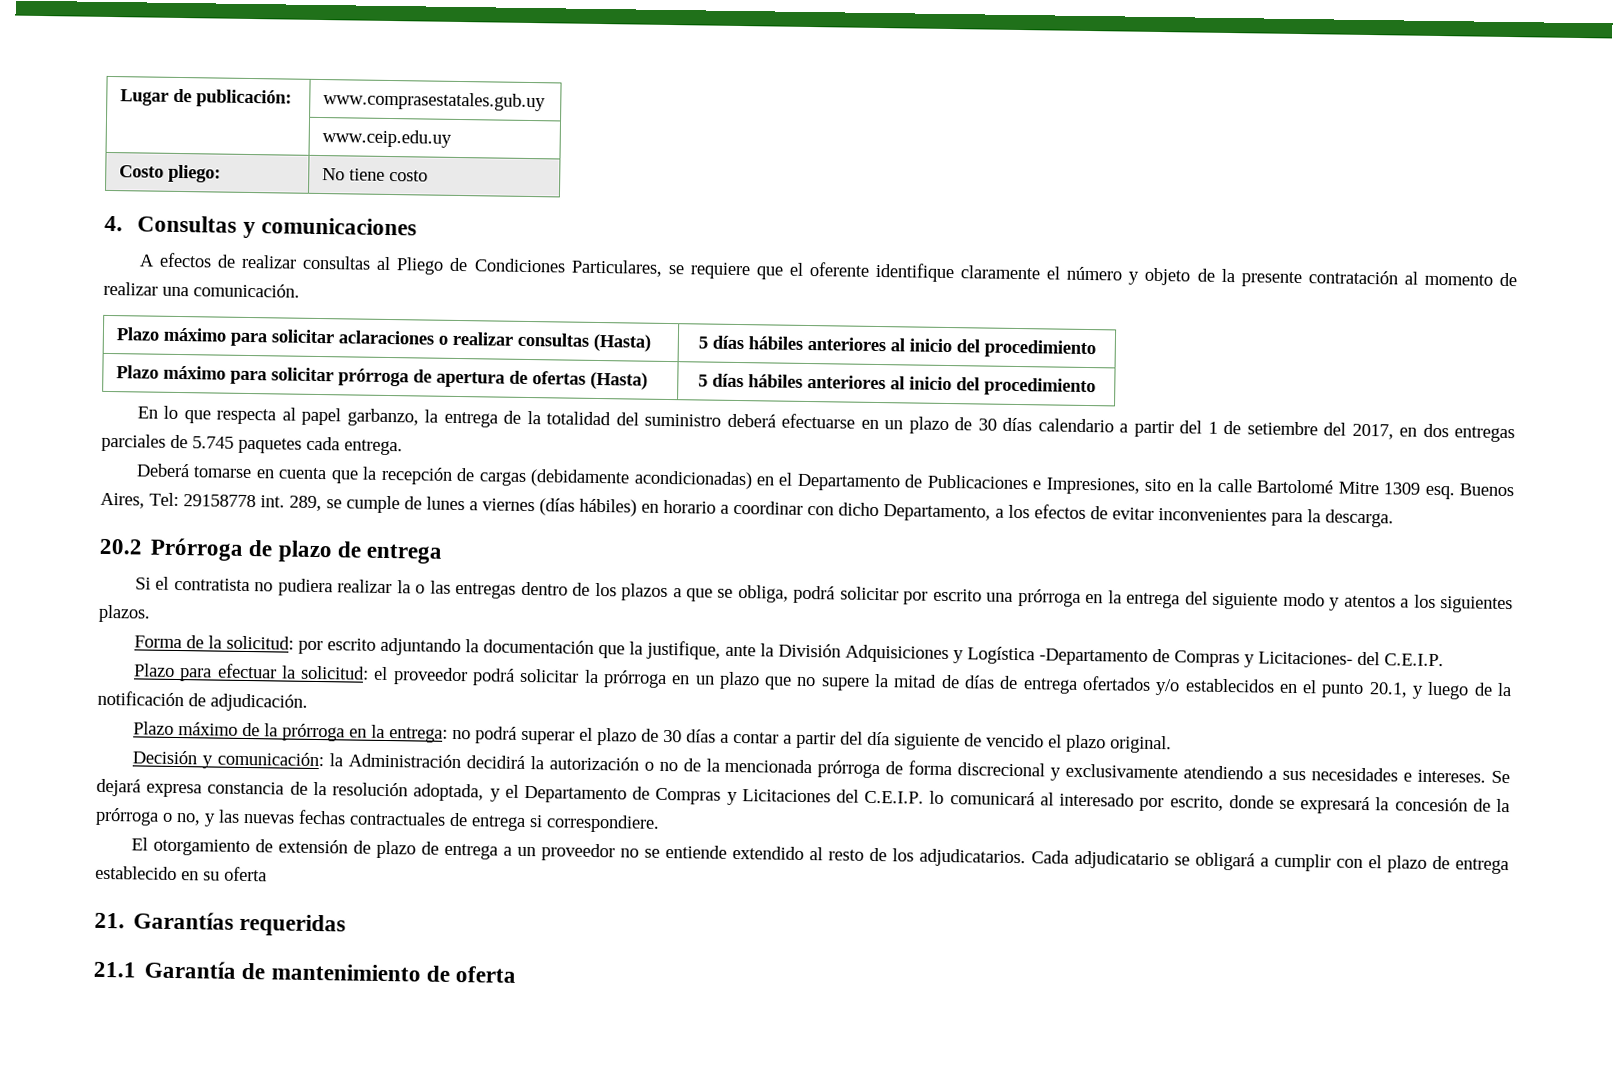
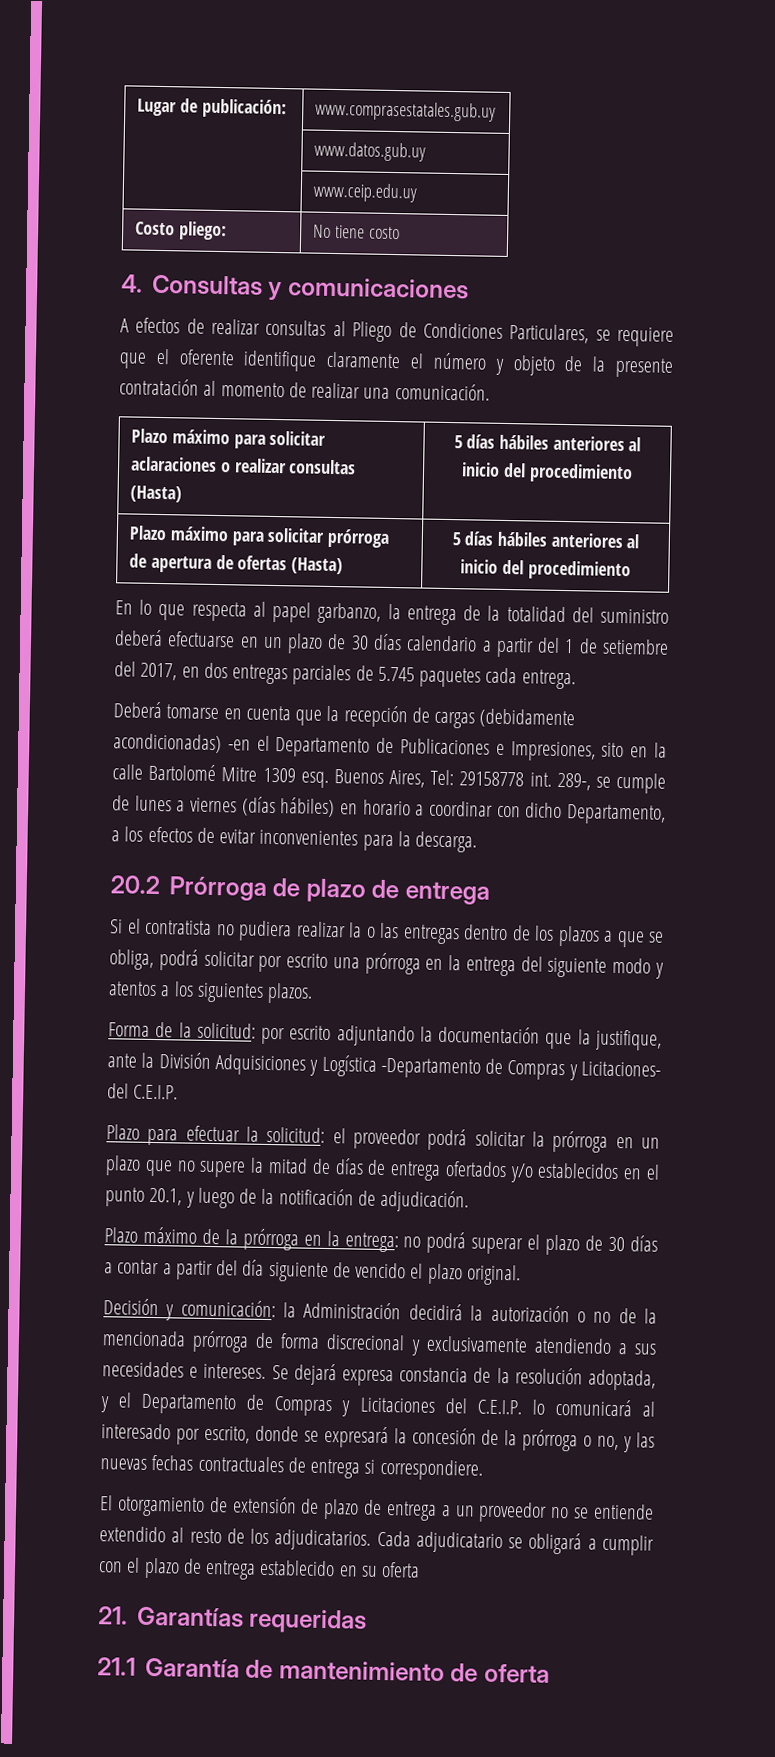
+ | www.datos.gub.uy
- Deberá tomarse en cuenta que la recepción de cargas (debidamente acondicionadas) en el Departamento de Publicaciones e Impresiones, sito en la calle Bartolomé Mitre 1309 esq.
+ Deberá tomarse en cuenta que la recepción de cargas (debidamente acondicionadas) -en el Departamento de Publicaciones e Impresiones, sito en la calle Bartolomé Mitre 1309 esq.
- 289, se cumple de lunes a viernes (días hábiles) en horario a coordinar con dicho Departamento, a los efectos de evitar inconvenientes para la descarga.
+ 289-, se cumple de lunes a viernes (días hábiles) en horario a coordinar con dicho Departamento, a los efectos de evitar inconvenientes para la descarga.

